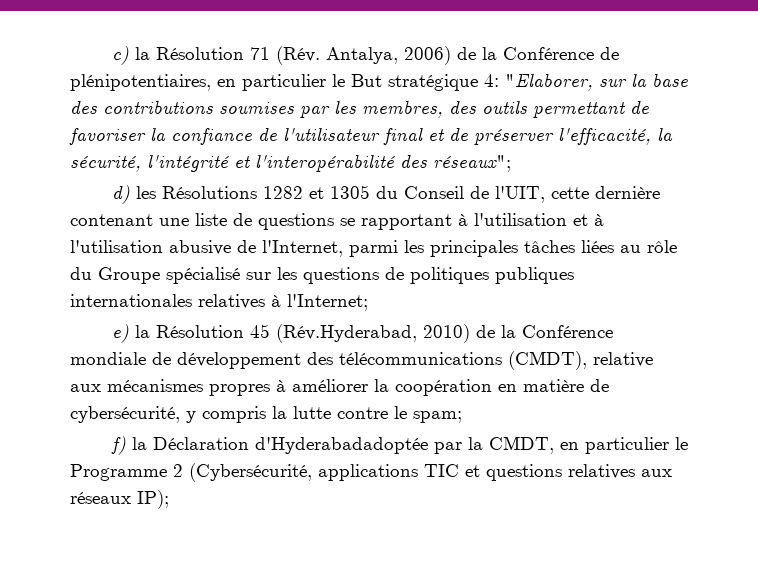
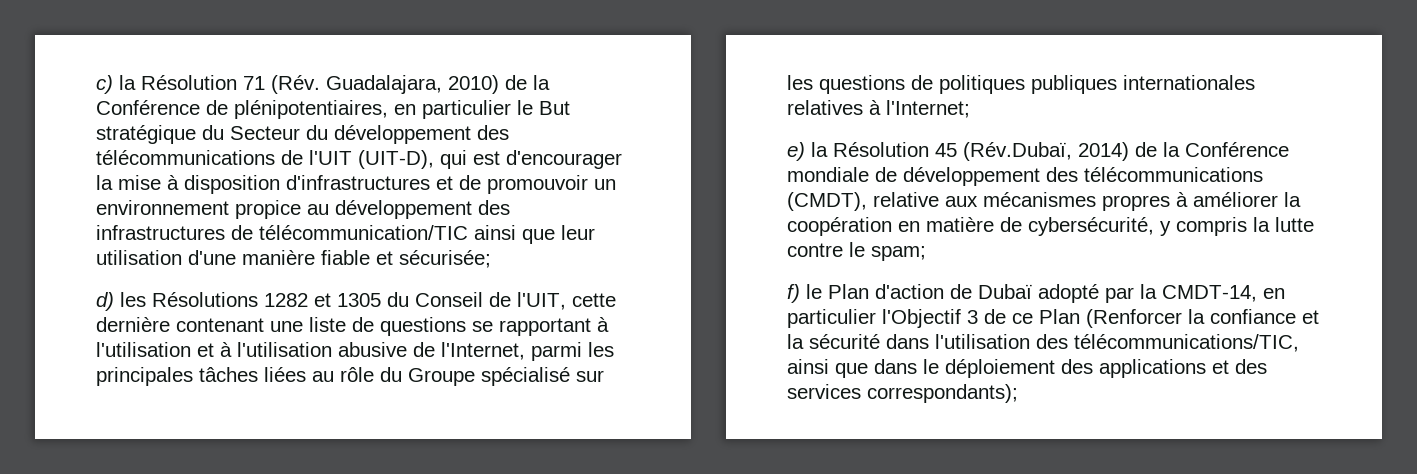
- c) la Résolution 71 (Rév. Antalya, 2006) de la Conférence de plénipotentiaires, en particulier le But stratégique 4: "Elaborer, sur la base des contributions soumises par les membres, des outils permettant de favoriser la confiance de l'utilisateur final et de préserver l'efficacité, la sécurité, l'intégrité et l'interopérabilité des réseaux";
+ c) la Résolution 71 (Rév. Guadalajara, 2010) de la Conférence de plénipotentiaires, en particulier le But stratégique du Secteur du développement des télécommunications de l'UIT (UIT-D), qui est d'encourager la mise à disposition d'infrastructures et de promouvoir un environnement propice au développement des infrastructures de télécommunication/TIC ainsi que leur utilisation d'une manière fiable et sécurisée;
- e) la Résolution 45 (Rév.Hyderabad, 2010) de la Conférence mondiale de développement des télécommunications (CMDT), relative aux mécanismes propres à améliorer la coopération en matière de cybersécurité, y compris la lutte contre le spam;
+ e) la Résolution 45 (Rév.Dubaï, 2014) de la Conférence mondiale de développement des télécommunications (CMDT), relative aux mécanismes propres à améliorer la coopération en matière de cybersécurité, y compris la lutte contre le spam;
- f) la Déclaration d'Hyderabadadoptée par la CMDT, en particulier le Programme 2 (Cybersécurité, applications TIC et questions relatives aux réseaux IP);
+ f) le Plan d'action de Dubaï adopté par la CMDT-14, en particulier l'Objectif 3 de ce Plan (Renforcer la confiance et la sécurité dans l'utilisation des télécommunications/TIC, ainsi que dans le déploiement des applications et des services correspondants);

